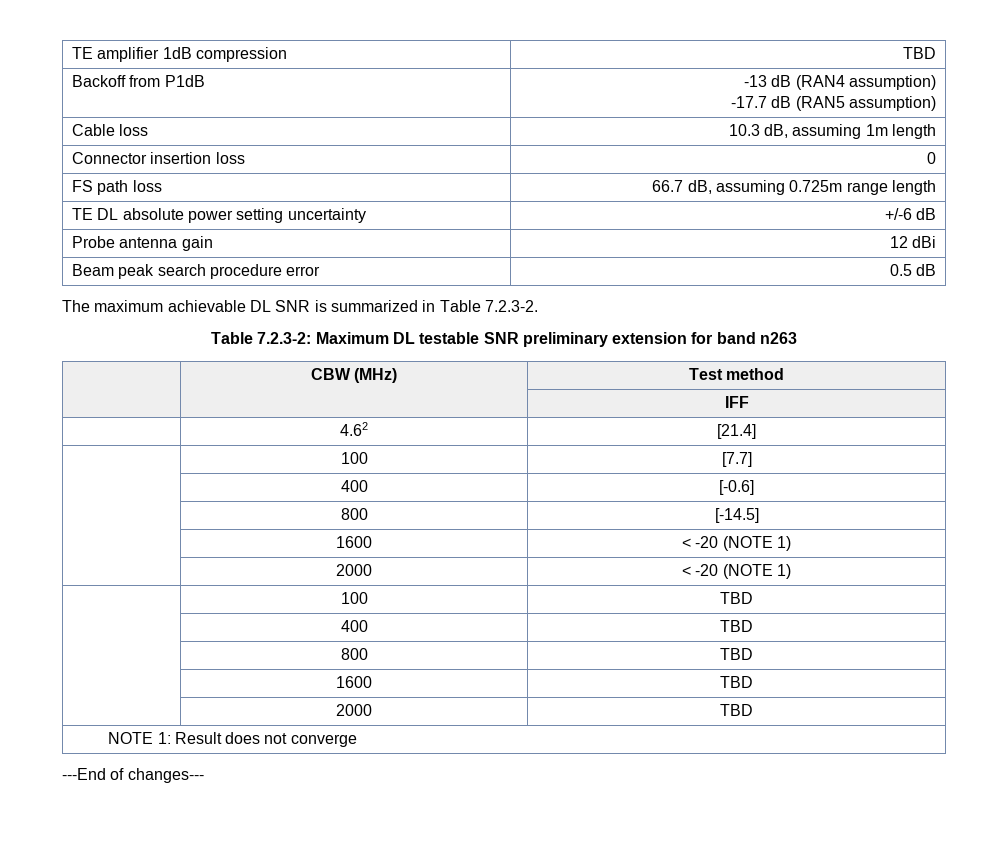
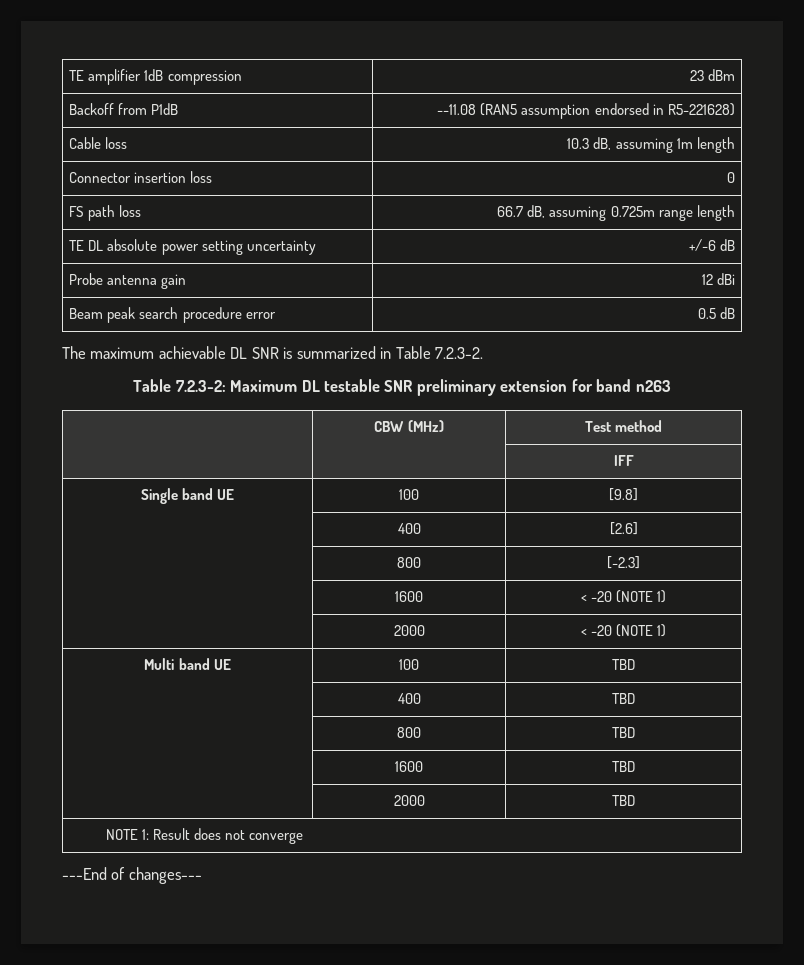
- TE amplifier 1dB compression | TBD
+ TE amplifier 1dB compression | 23 dBm
- Backoff from P1dB | -13 dB (RAN4 assumption)
- -17.7 dB (RAN5 assumption)
+ Backoff from P1dB | --11.08 (RAN5 assumption endorsed in R5-221628)
- | 4.62 | [21.4]
- | 100 | [7.7]
- | 400 | [-0.6]
- | 800 | [-14.5]
+ Single band UE | 100 | [9.8]
+ | 400 | [2.6]
+ | 800 | [-2.3]
- | 100 | TBD
+ Multi band UE | 100 | TBD

